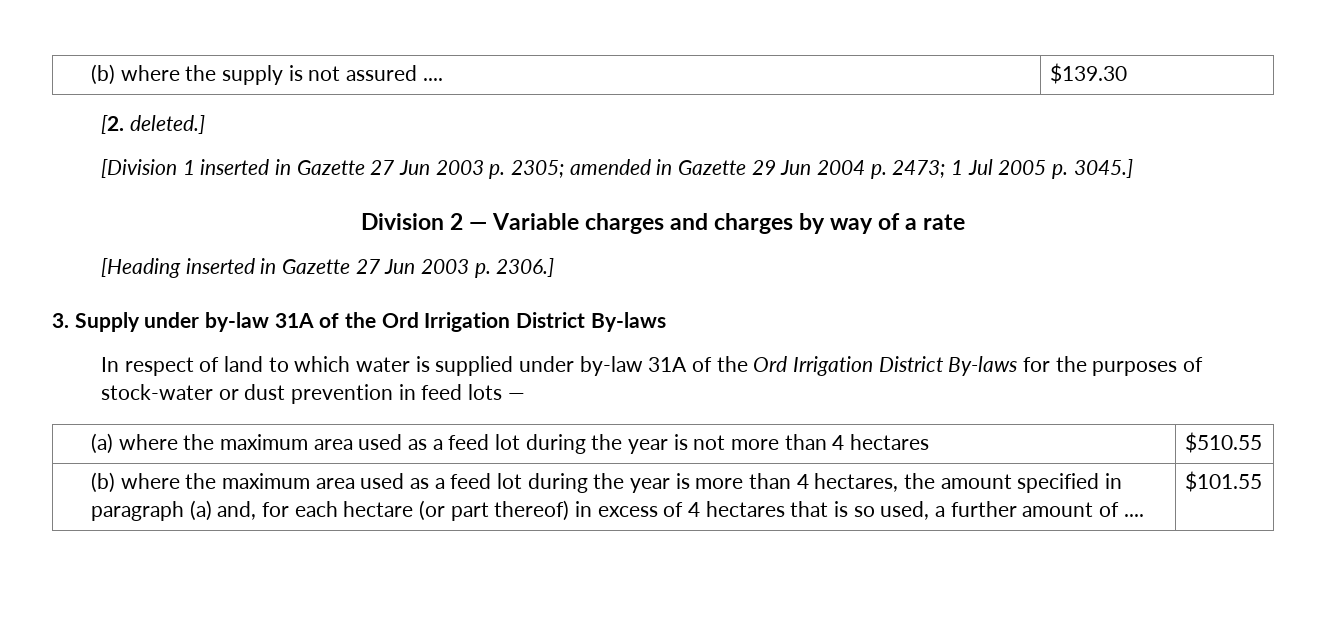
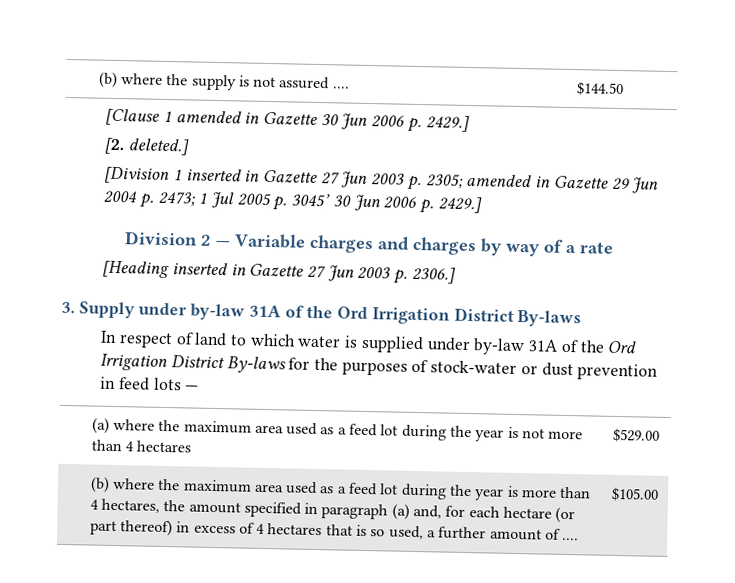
- (b) where the supply is not assured .... | $139.30
+ (b) where the supply is not assured .... | $144.50
+ [Clause 1 amended in Gazette 30 Jun 2006 p. 2429.]
- [Division 1 inserted in Gazette 27 Jun 2003 p. 2305; amended in Gazette 29 Jun 2004 p. 2473; 1 Jul 2005 p. 3045.]
+ [Division 1 inserted in Gazette 27 Jun 2003 p. 2305; amended in Gazette 29 Jun 2004 p. 2473; 1 Jul 2005 p. 3045’ 30 Jun 2006 p. 2429.]
- (a) where the maximum area used as a feed lot during the year is not more than 4 hectares | $510.55
+ (a) where the maximum area used as a feed lot during the year is not more than 4 hectares | $529.00
- $101.55
+ $105.00

